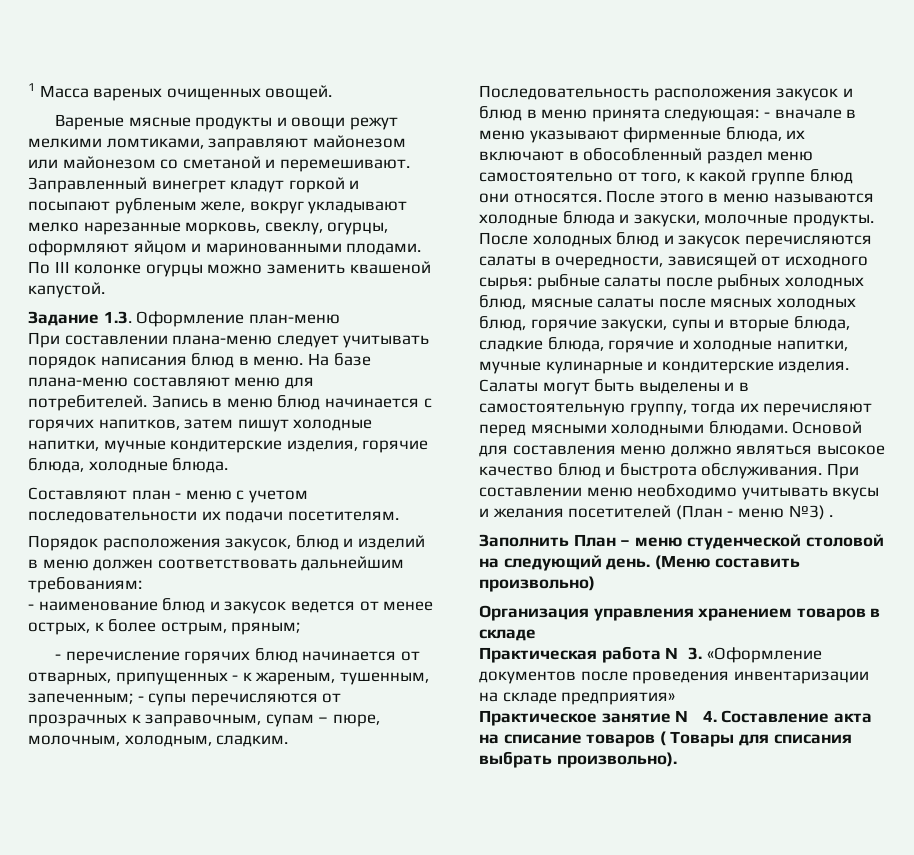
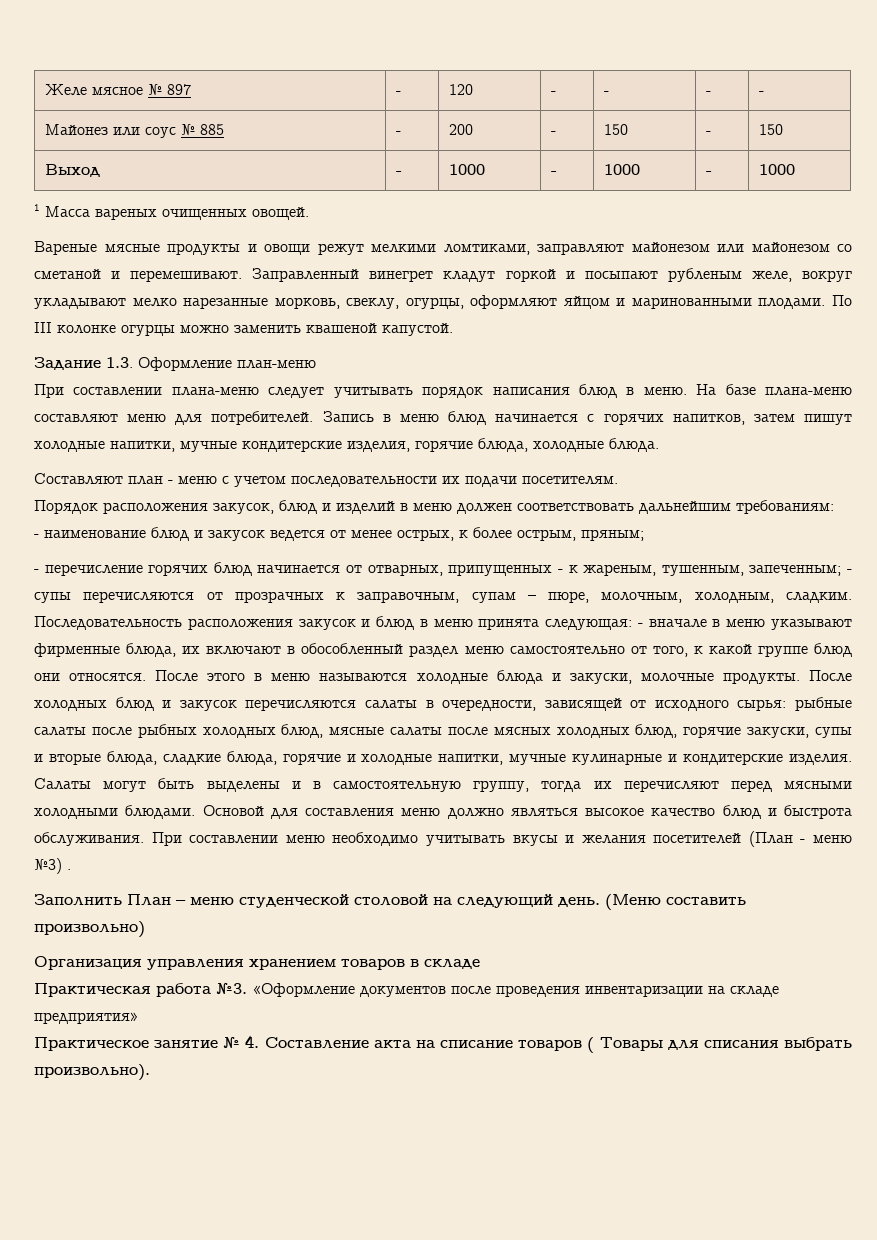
+ Желе мясное № 897 | - | 120 | - | - | - | -
+ Майонез или соус № 885 | - | 200 | - | 150 | - | 150
+ Выход | - | 1000 | - | 1000 | - | 1000

